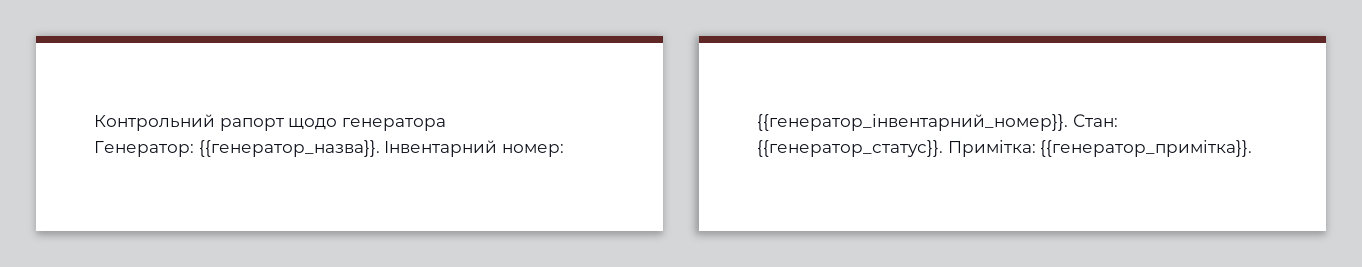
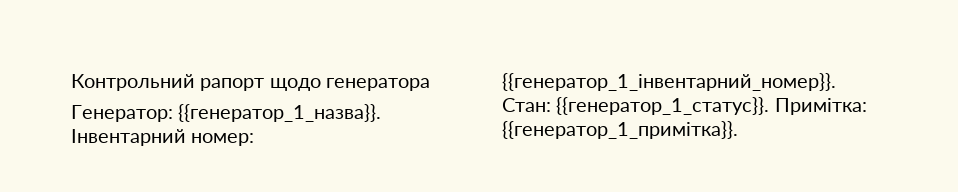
- Генератор: {{генератор_назва}}.
+ Генератор: {{генератор_1_назва}}.
- Інвентарний номер: {{генератор_інвентарний_номер}}. Стан: {{генератор_статус}}. Примітка: {{генератор_примітка}}.
+ Інвентарний номер: {{генератор_1_інвентарний_номер}}. Стан: {{генератор_1_статус}}. Примітка: {{генератор_1_примітка}}.

